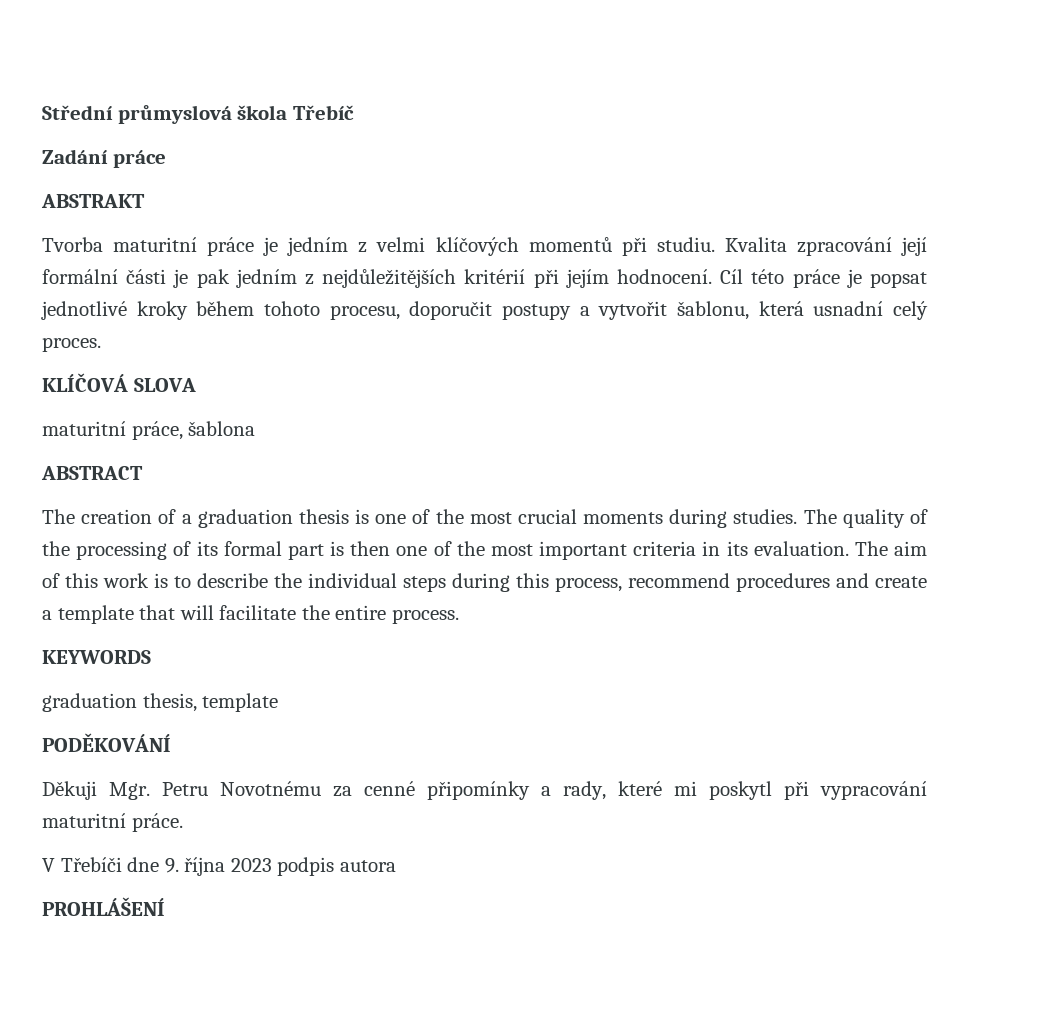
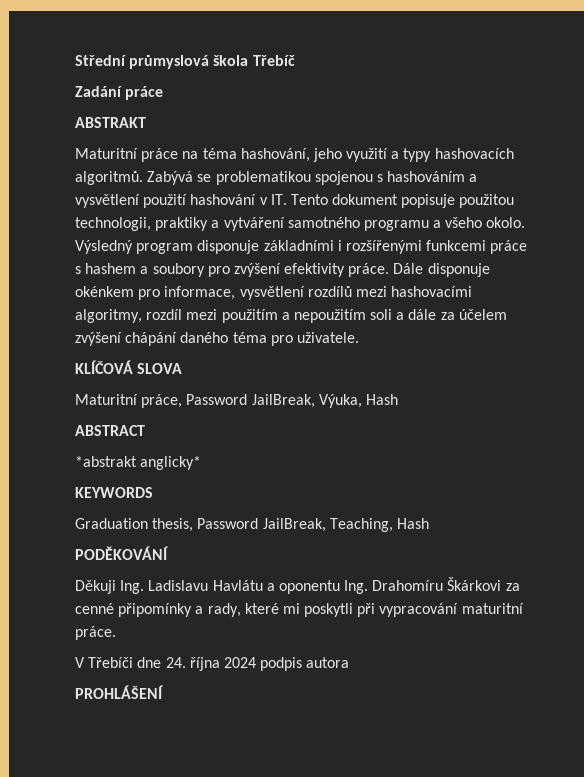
- Tvorba maturitní práce je jedním z velmi klíčových momentů při studiu. Kvalita zpracování její formální části je pak jedním z nejdůležitějších kritérií při jejím hodnocení. Cíl této práce je popsat jednotlivé kroky během tohoto procesu, doporučit postupy a vytvořit šablonu, která usnadní celý proces.
+ Maturitní práce na téma hashování, jeho využití a typy hashovacích algoritmů. Zabývá se problematikou spojenou s hashováním a vysvětlení použití hashování v IT. Tento dokument popisuje použitou technologii, praktiky a vytváření samotného programu a všeho okolo. Výsledný program disponuje základními i rozšířenými funkcemi práce s hashem a soubory pro zvýšení efektivity práce. Dále disponuje okénkem pro informace, vysvětlení rozdílů mezi hashovacími algoritmy, rozdíl mezi použitím a nepoužitím soli a dále za účelem zvýšení chápání daného téma pro uživatele.
  KLÍČOVÁ SLOVA
- maturitní práce, šablona
+ Maturitní práce, Password JailBreak, Výuka, Hash
  ABSTRACT
- The creation of a graduation thesis is one of the most crucial moments during studies. The quality of the processing of its formal part is then one of the most important criteria in its evaluation. The aim of this work is to describe the individual steps during this process, recommend procedures and create a template that will facilitate the entire process.
+ *abstrakt anglicky*
  KEYWORDS
- graduation thesis, template
+ Graduation thesis, Password JailBreak, Teaching, Hash
  PODĚKOVÁNÍ
- Děkuji Mgr. Petru Novotnému za cenné připomínky a rady, které mi poskytl při vypracování maturitní práce.
+ Děkuji Ing. Ladislavu Havlátu a oponentu Ing. Drahomíru Škárkovi za cenné připomínky a rady, které mi poskytli při vypracování maturitní práce.
- V Třebíči dne 9. října 2023 podpis autora
+ V Třebíči dne 24. října 2024 podpis autora

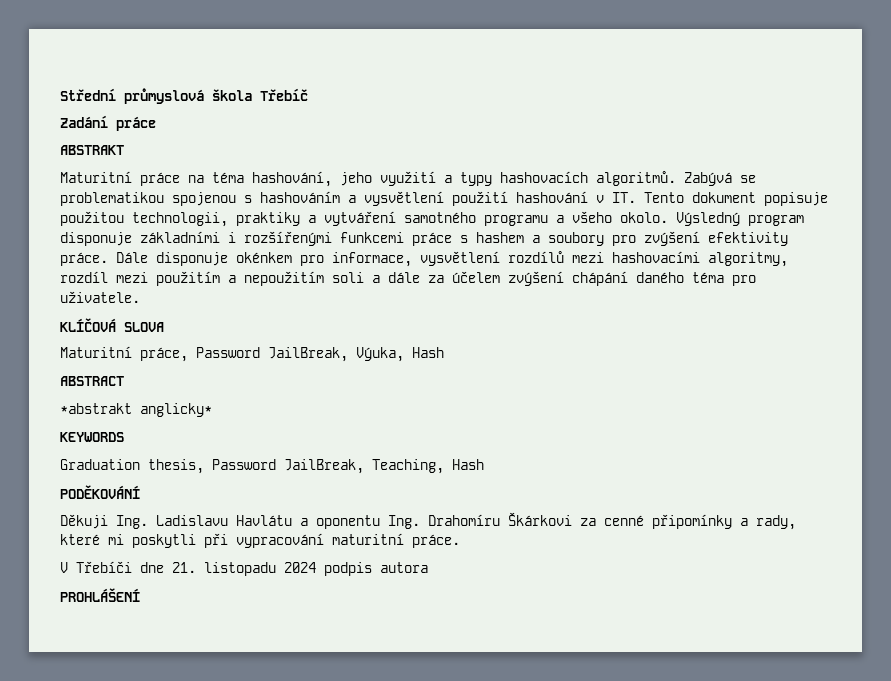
- V Třebíči dne 24. října 2024 podpis autora
+ V Třebíči dne 21. listopadu 2024 podpis autora

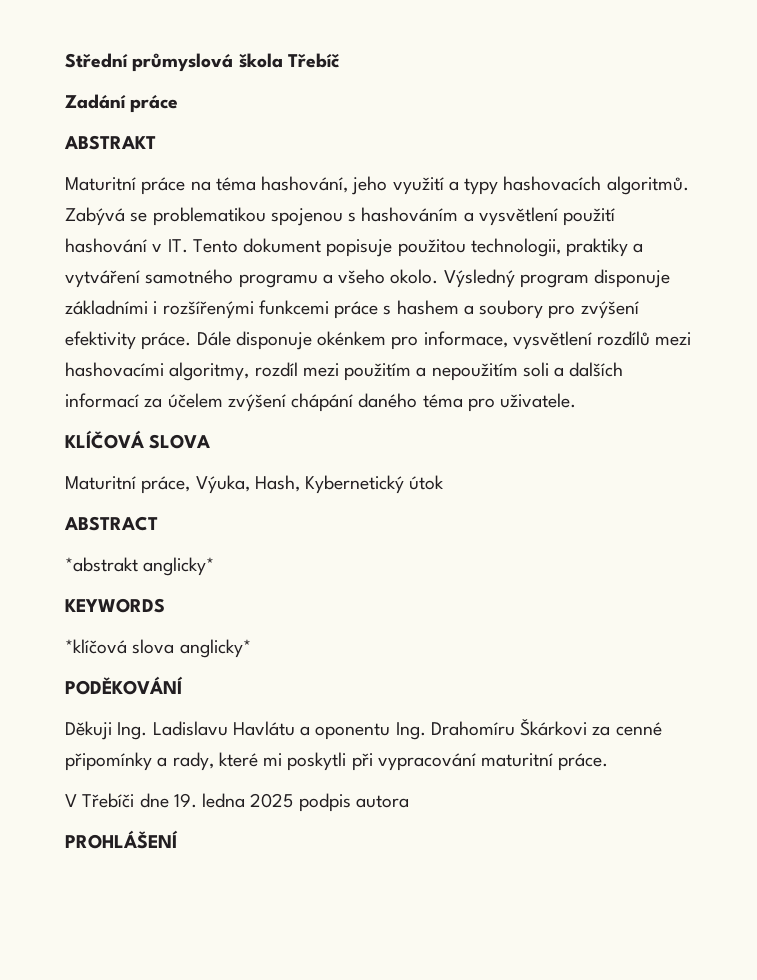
- Dále disponuje okénkem pro informace, vysvětlení rozdílů mezi hashovacími algoritmy, rozdíl mezi použitím a nepoužitím soli a dále za účelem zvýšení chápání daného téma pro uživatele.
+ Dále disponuje okénkem pro informace, vysvětlení rozdílů mezi hashovacími algoritmy, rozdíl mezi použitím a nepoužitím soli a dalších informací za účelem zvýšení chápání daného téma pro uživatele.
- Maturitní práce, Password JailBreak, Výuka, Hash
+ Maturitní práce, Výuka, Hash, Kybernetický útok
- Graduation thesis, Password JailBreak, Teaching, Hash
+ *klíčová slova anglicky*
- V Třebíči dne 21. listopadu 2024 podpis autora
+ V Třebíči dne 19. ledna 2025 podpis autora

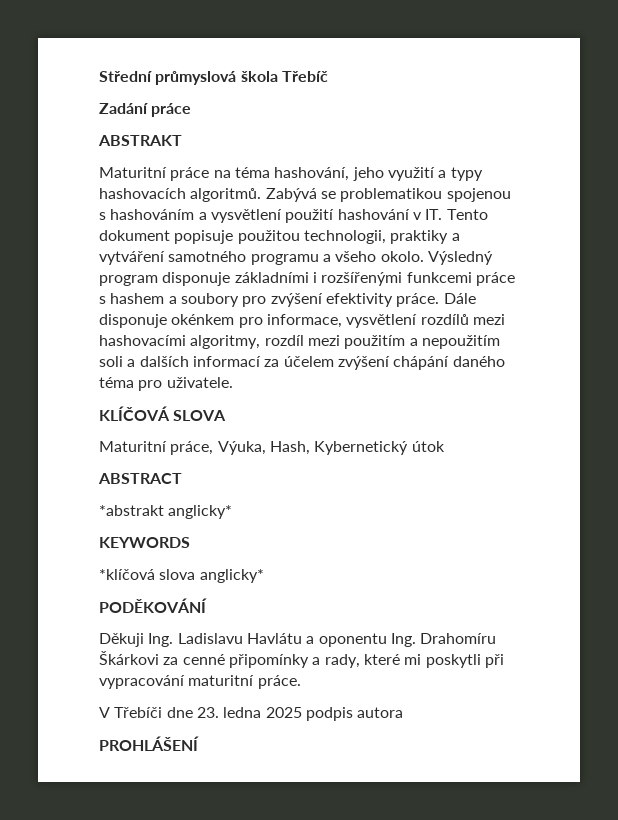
- V Třebíči dne 19. ledna 2025 podpis autora
+ V Třebíči dne 23. ledna 2025 podpis autora

